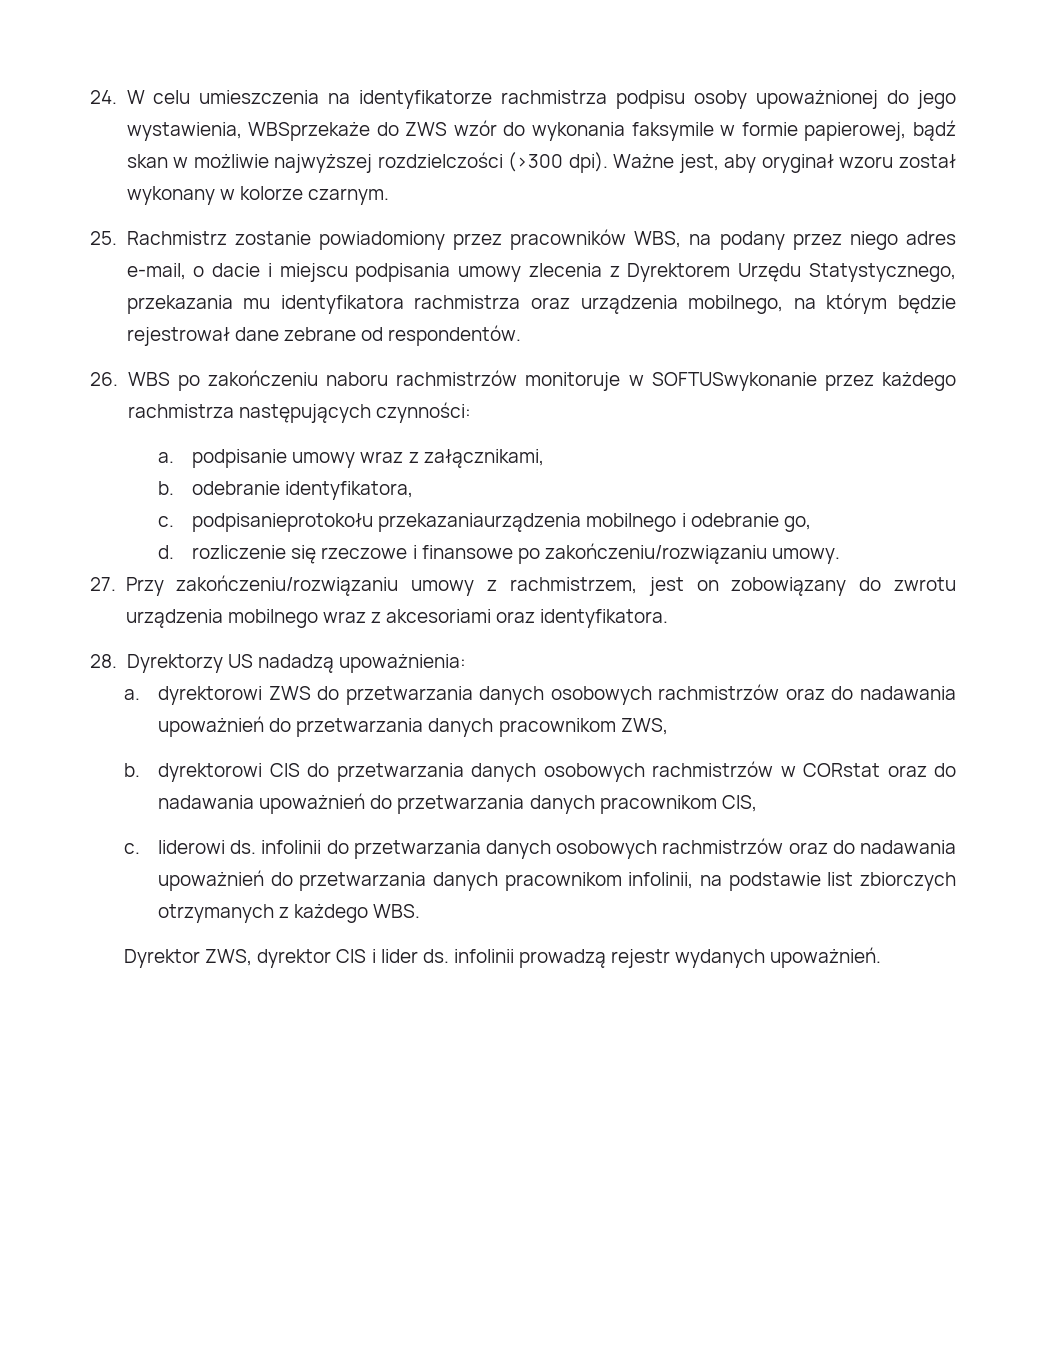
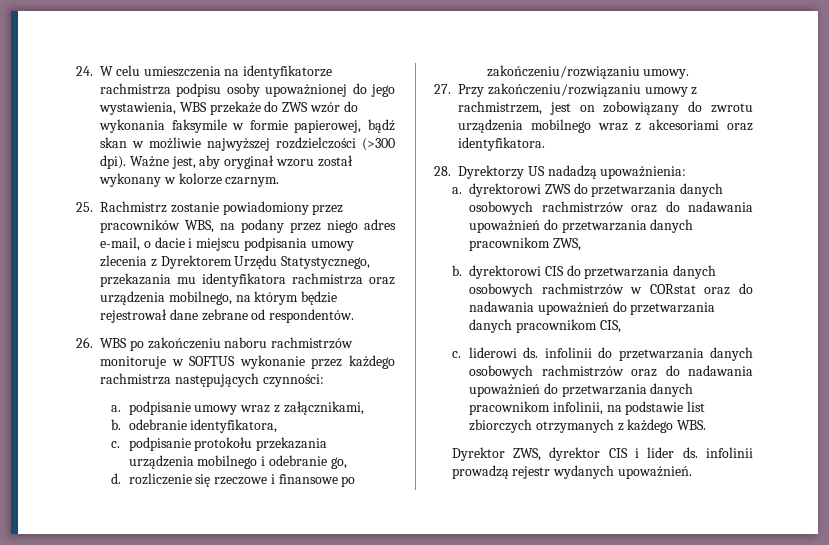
- 24. W celu umieszczenia na identyfikatorze rachmistrza podpisu osoby upoważnionej do jego wystawienia, WBSprzekaże do ZWS wzór do wykonania faksymile w formie papierowej, bądź skan w możliwie najwyższej rozdzielczości (>300 dpi).
+ 24. W celu umieszczenia na identyfikatorze rachmistrza podpisu osoby upoważnionej do jego wystawienia, WBS przekaże do ZWS wzór do wykonania faksymile w formie papierowej, bądź skan w możliwie najwyższej rozdzielczości (>300 dpi).
- 26. WBS po zakończeniu naboru rachmistrzów monitoruje w SOFTUSwykonanie przez każdego rachmistrza następujących czynności:
+ 26. WBS po zakończeniu naboru rachmistrzów monitoruje w SOFTUS wykonanie przez każdego rachmistrza następujących czynności:
- c. podpisanieprotokołu przekazaniaurządzenia mobilnego i odebranie go,
+ c. podpisanie protokołu przekazania urządzenia mobilnego i odebranie go,

